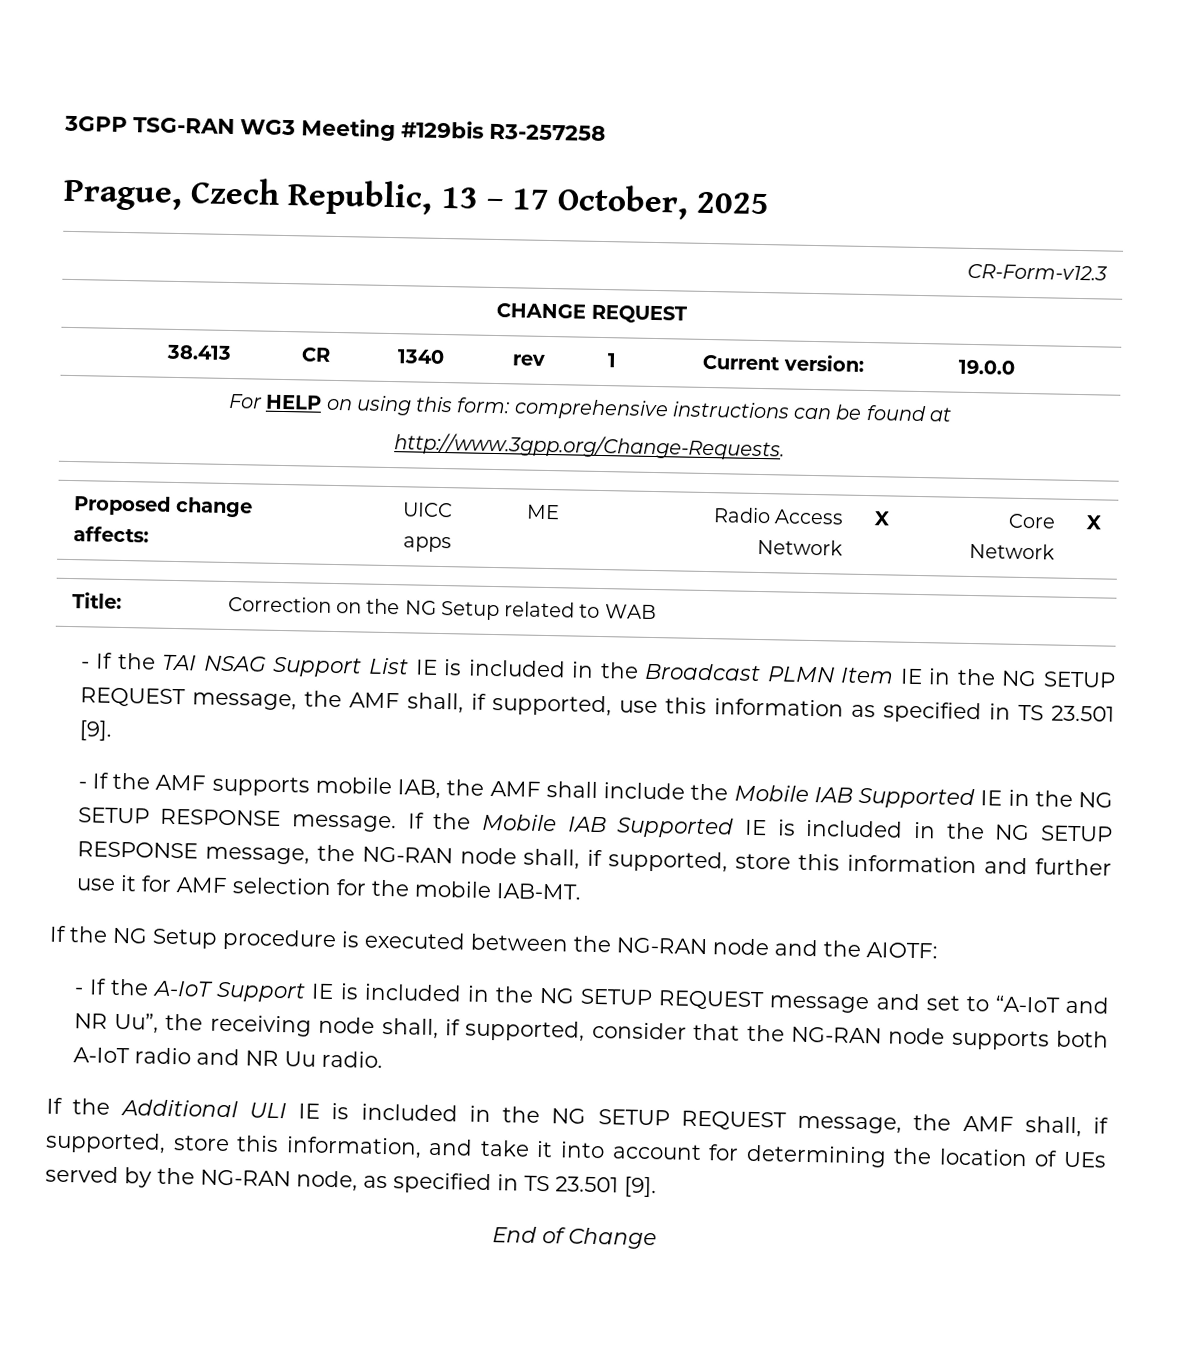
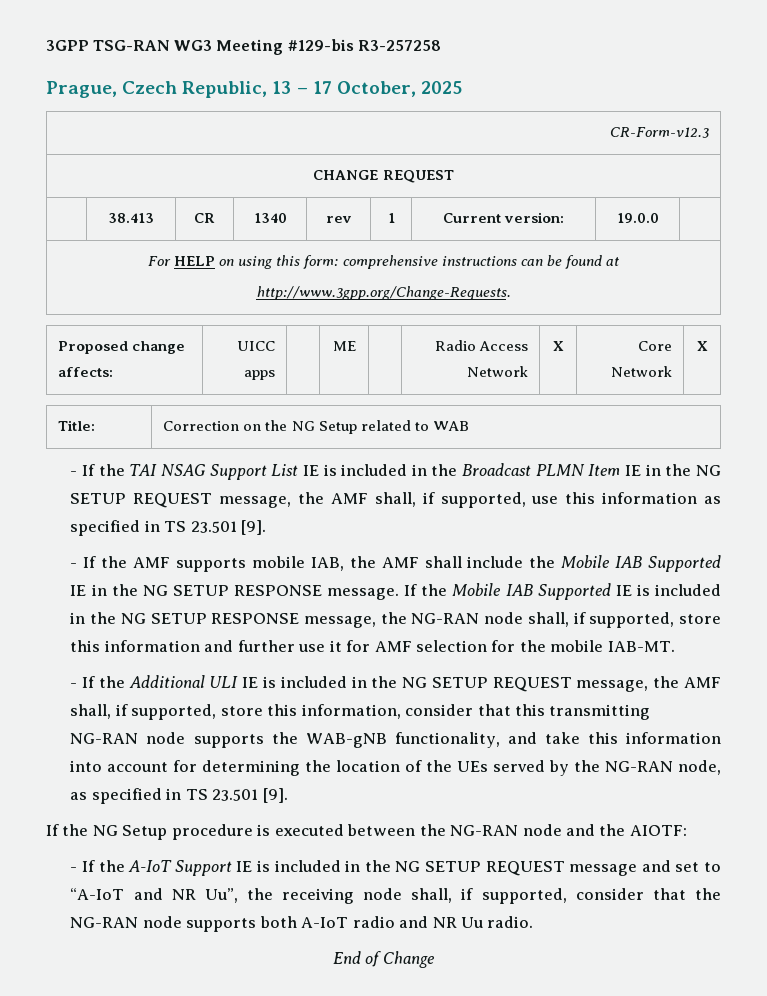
- 3GPP TSG-RAN WG3 Meeting #129bis R3-257258
+ 3GPP TSG-RAN WG3 Meeting #129-bis R3-257258
+ - If the Additional ULI IE is included in the NG SETUP REQUEST message, the AMF shall, if supported, store this information, consider that this transmitting NG-RAN node supports the WAB-gNB functionality, and take this information into account for determining the location of the UEs served by the NG-RAN node, as specified in TS 23.501 [9].
- If the Additional ULI IE is included in the NG SETUP REQUEST message, the AMF shall, if supported, store this information, and take it into account for determining the location of UEs served by the NG-RAN node, as specified in TS 23.501 [9].

